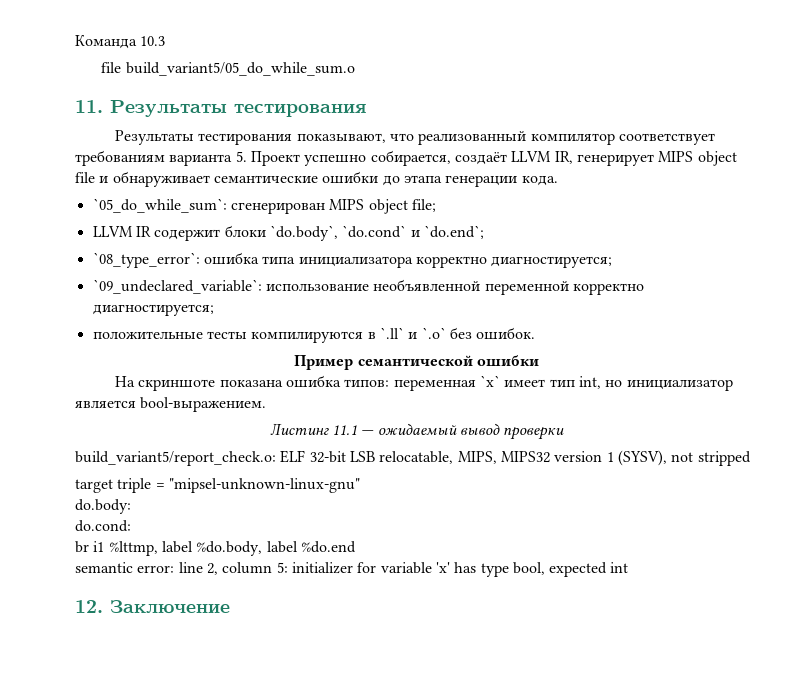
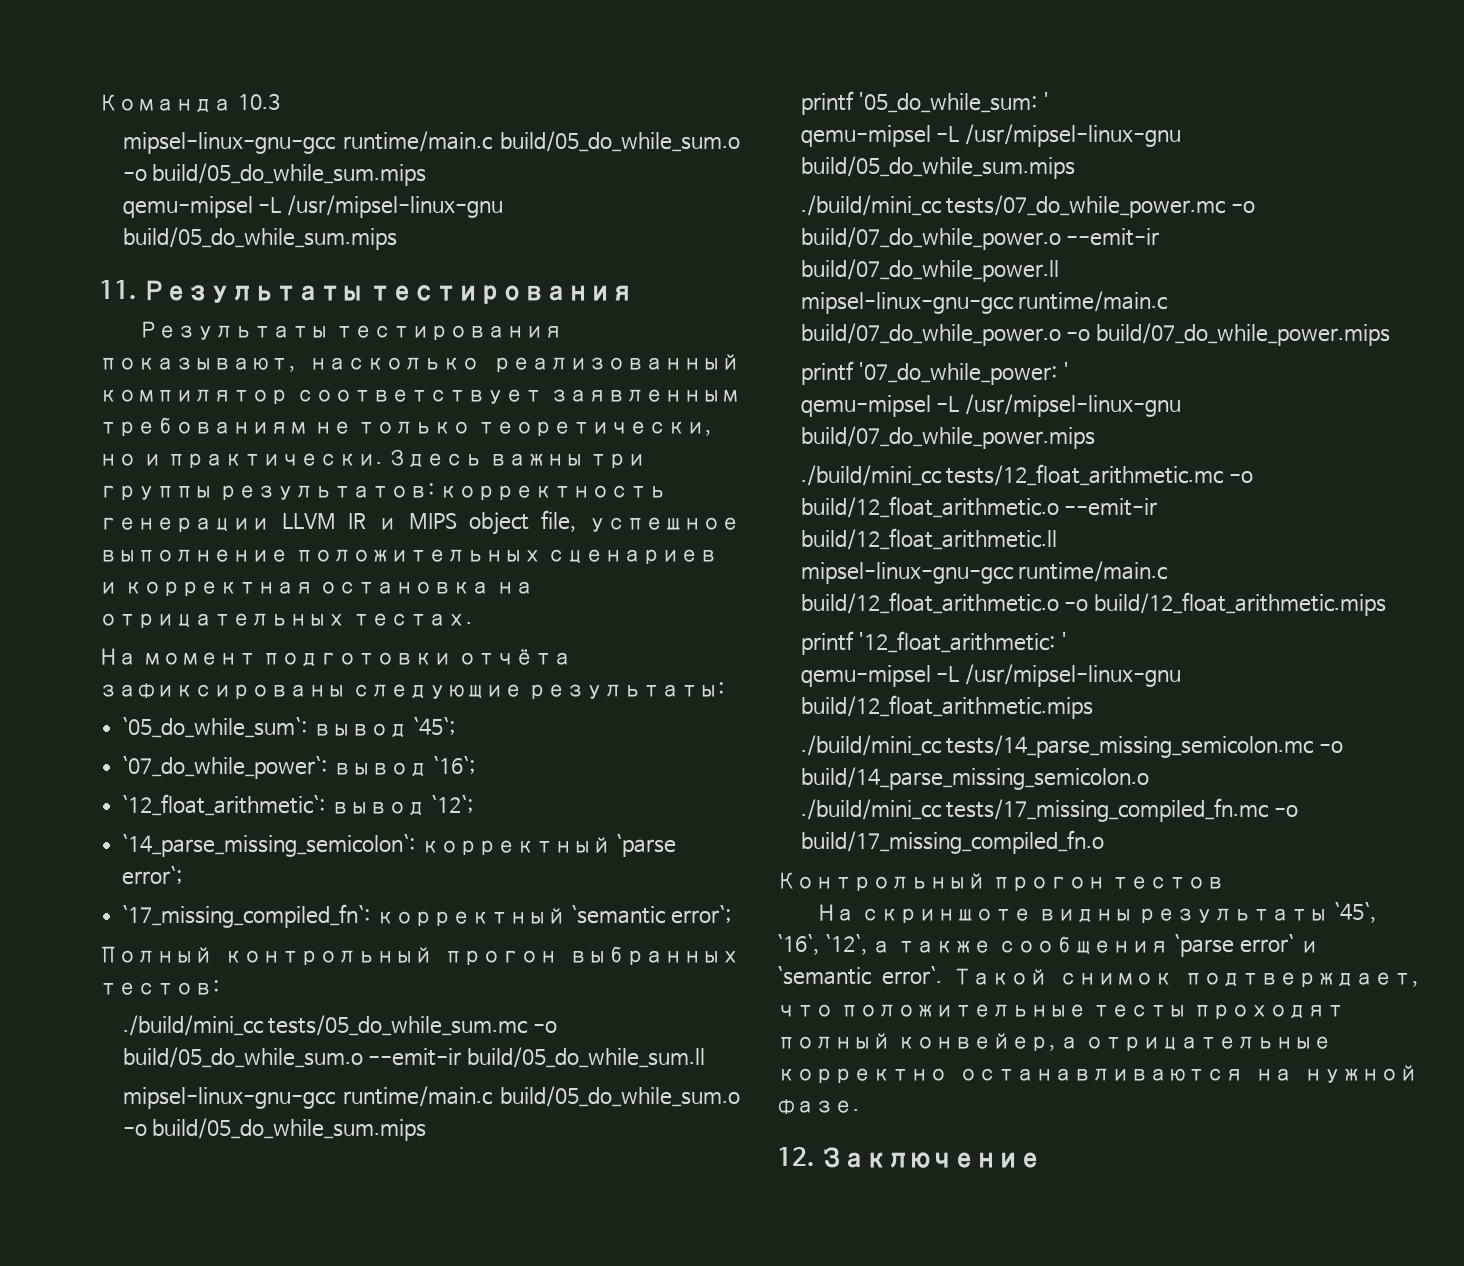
  Команда 10.3
- file build_variant5/05_do_while_sum.o
+ mipsel-linux-gnu-gcc runtime/main.c build/05_do_while_sum.o -o build/05_do_while_sum.mips
+ qemu-mipsel -L /usr/mipsel-linux-gnu build/05_do_while_sum.mips
- Результаты тестирования показывают, что реализованный компилятор соответствует требованиям варианта 5. Проект успешно собирается, создаёт LLVM IR, генерирует MIPS object file и обнаруживает семантические ошибки до этапа генерации кода.
- `05_do_while_sum`: сгенерирован MIPS object file;
- LLVM IR содержит блоки `do.body`, `do.cond` и `do.end`;
- `08_type_error`: ошибка типа инициализатора корректно диагностируется;
- `09_undeclared_variable`: использование необъявленной переменной корректно диагностируется;
- положительные тесты компилируются в `.ll` и `.o` без ошибок.
- Пример семантической ошибки
- На скриншоте показана ошибка типов: переменная `x` имеет тип int, но инициализатор является bool-выражением.
- Листинг 11.1 — ожидаемый вывод проверки
- build_variant5/report_check.o: ELF 32-bit LSB relocatable, MIPS, MIPS32 version 1 (SYSV), not stripped
- target triple = "mipsel-unknown-linux-gnu"
- do.body:
- do.cond:
- br i1 %lttmp, label %do.body, label %do.end
- semantic error: line 2, column 5: initializer for variable 'x' has type bool, expected int
+ Результаты тестирования показывают, насколько реализованный компилятор соответствует заявленным требованиям не только теоретически, но и практически. Здесь важны три группы результатов: корректность генерации LLVM IR и MIPS object file, успешное выполнение положительных сценариев и корректная остановка на отрицательных тестах.
+ На момент подготовки отчёта зафиксированы следующие результаты:
+ `05_do_while_sum`: вывод `45`;
+ `07_do_while_power`: вывод `16`;
+ `12_float_arithmetic`: вывод `12`;
+ `14_parse_missing_semicolon`: корректный `parse error`;
+ `17_missing_compiled_fn`: корректный `semantic error`;
+ Полный контрольный прогон выбранных тестов:
+ ./build/mini_cc tests/05_do_while_sum.mc -o build/05_do_while_sum.o --emit-ir build/05_do_while_sum.ll
+ mipsel-linux-gnu-gcc runtime/main.c build/05_do_while_sum.o -o build/05_do_while_sum.mips
+ printf '05_do_while_sum: '
+ qemu-mipsel -L /usr/mipsel-linux-gnu build/05_do_while_sum.mips
+ ./build/mini_cc tests/07_do_while_power.mc -o build/07_do_while_power.o --emit-ir build/07_do_while_power.ll
+ mipsel-linux-gnu-gcc runtime/main.c build/07_do_while_power.o -o build/07_do_while_power.mips
+ printf '07_do_while_power: '
+ qemu-mipsel -L /usr/mipsel-linux-gnu build/07_do_while_power.mips
+ ./build/mini_cc tests/12_float_arithmetic.mc -o build/12_float_arithmetic.o --emit-ir build/12_float_arithmetic.ll
+ mipsel-linux-gnu-gcc runtime/main.c build/12_float_arithmetic.o -o build/12_float_arithmetic.mips
+ printf '12_float_arithmetic: '
+ qemu-mipsel -L /usr/mipsel-linux-gnu build/12_float_arithmetic.mips
+ ./build/mini_cc tests/14_parse_missing_semicolon.mc -o build/14_parse_missing_semicolon.o
+ ./build/mini_cc tests/17_missing_compiled_fn.mc -o build/17_missing_compiled_fn.o
+ Контрольный прогон тестов
+ На скриншоте видны результаты `45`, `16`, `12`, а также сообщения `parse error` и `semantic error`. Такой снимок подтверждает, что положительные тесты проходят полный конвейер, а отрицательные корректно останавливаются на нужной фазе.

